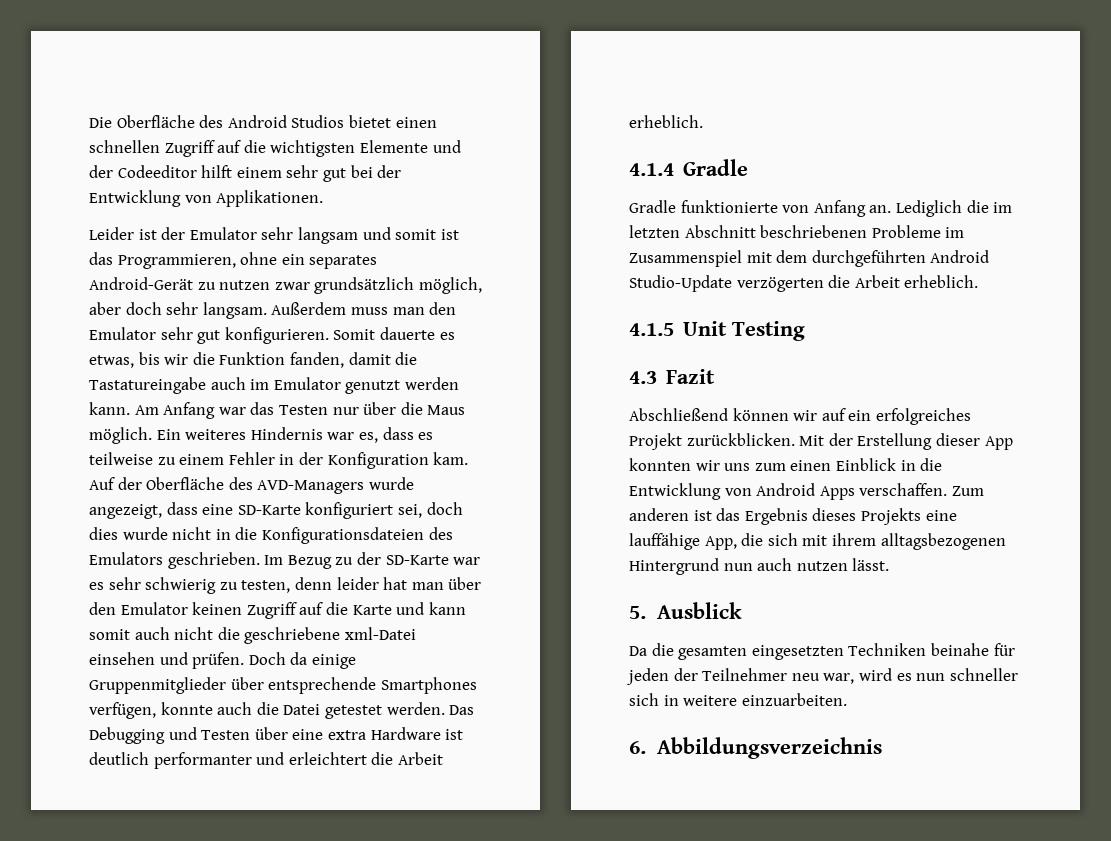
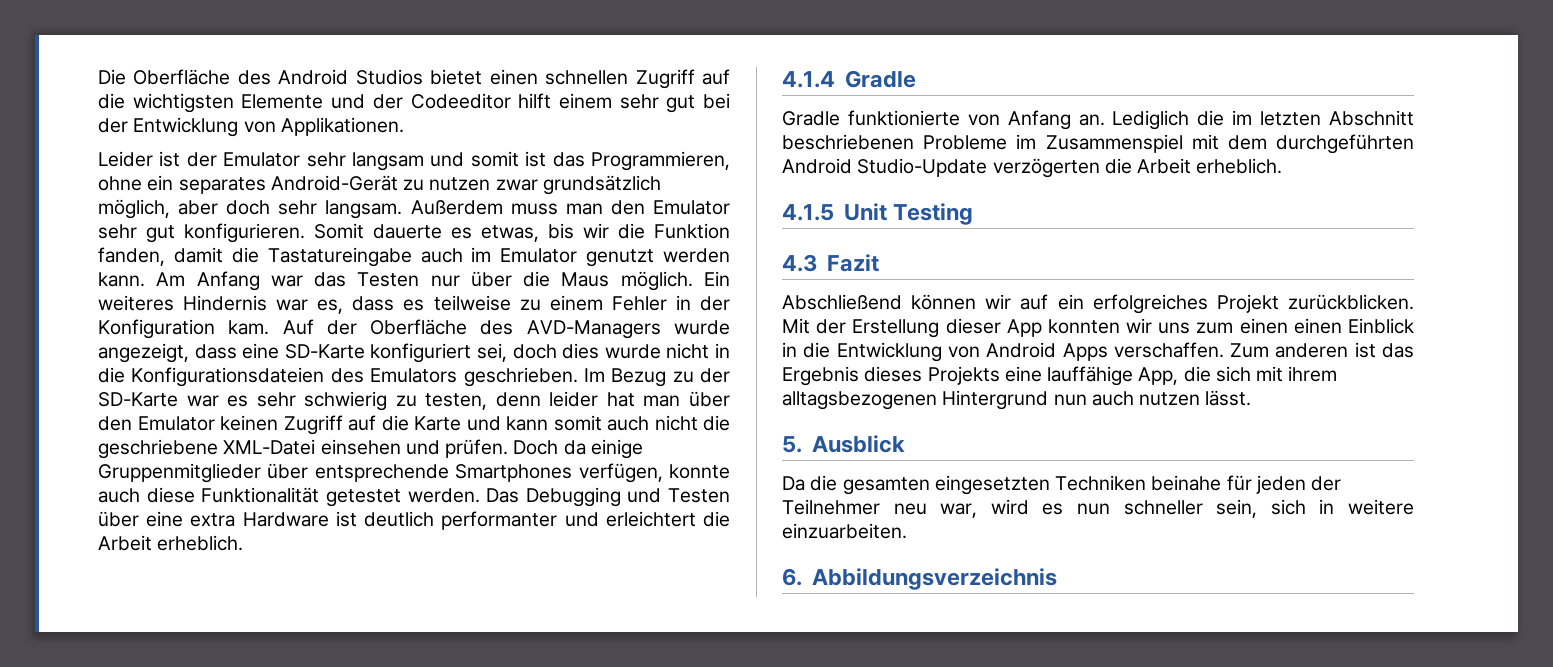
- Im Bezug zu der SD-Karte war es sehr schwierig zu testen, denn leider hat man über den Emulator keinen Zugriff auf die Karte und kann somit auch nicht die geschriebene xml-Datei einsehen und prüfen.
+ Im Bezug zu der SD-Karte war es sehr schwierig zu testen, denn leider hat man über den Emulator keinen Zugriff auf die Karte und kann somit auch nicht die geschriebene XML-Datei einsehen und prüfen.
- Doch da einige Gruppenmitglieder über entsprechende Smartphones verfügen, konnte auch die Datei getestet werden.
+ Doch da einige Gruppenmitglieder über entsprechende Smartphones verfügen, konnte auch diese Funktionalität getestet werden.
- Mit der Erstellung dieser App konnten wir uns zum einen Einblick in die Entwicklung von Android Apps verschaffen.
+ Mit der Erstellung dieser App konnten wir uns zum einen einen Einblick in die Entwicklung von Android Apps verschaffen.
- Da die gesamten eingesetzten Techniken beinahe für jeden der Teilnehmer neu war, wird es nun schneller sich in weitere einzuarbeiten.
+ Da die gesamten eingesetzten Techniken beinahe für jeden der Teilnehmer neu war, wird es nun schneller sein, sich in weitere einzuarbeiten.

